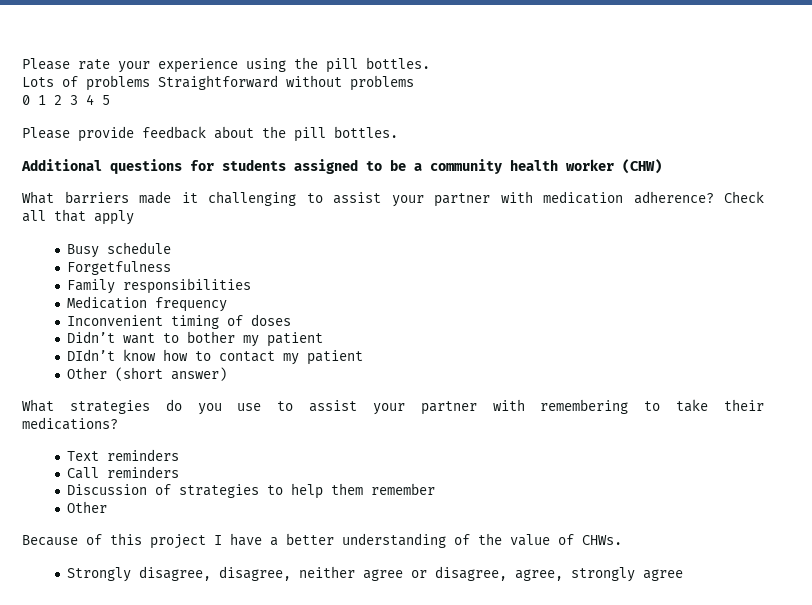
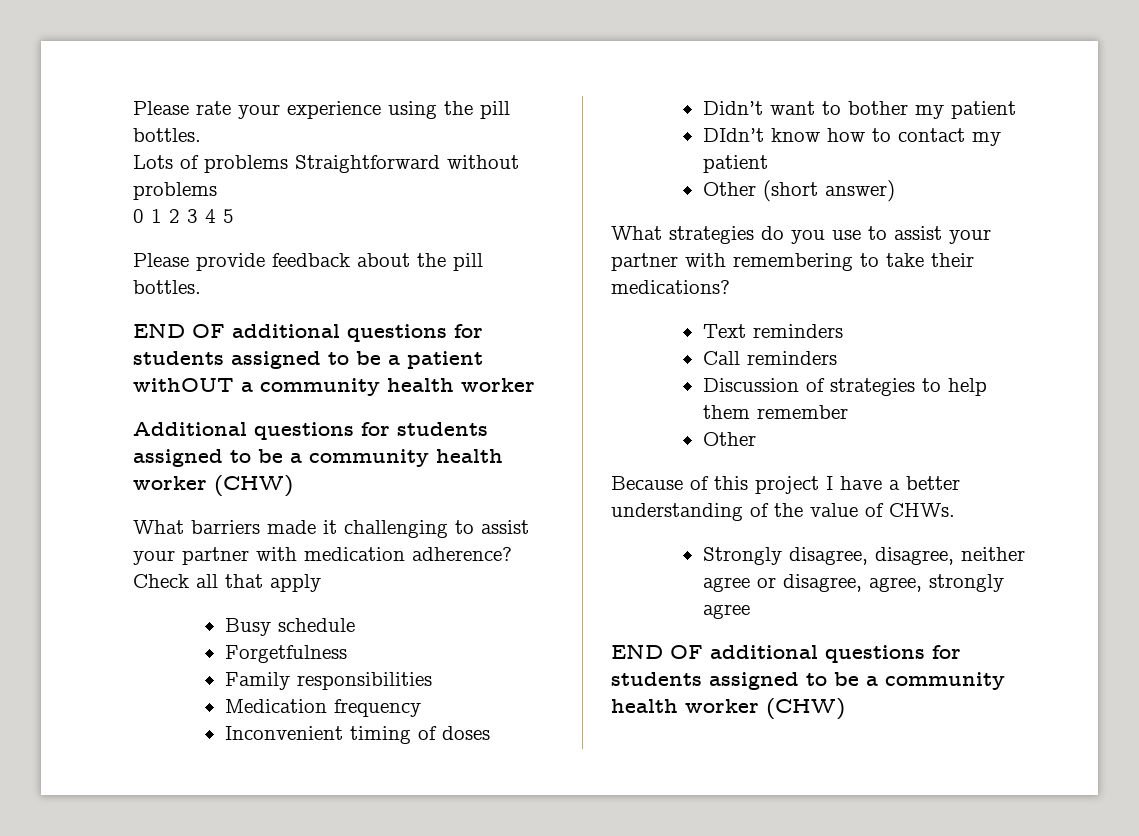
+ END OF additional questions for students assigned to be a patient withOUT a community health worker
+ END OF additional questions for students assigned to be a community health worker (CHW)

